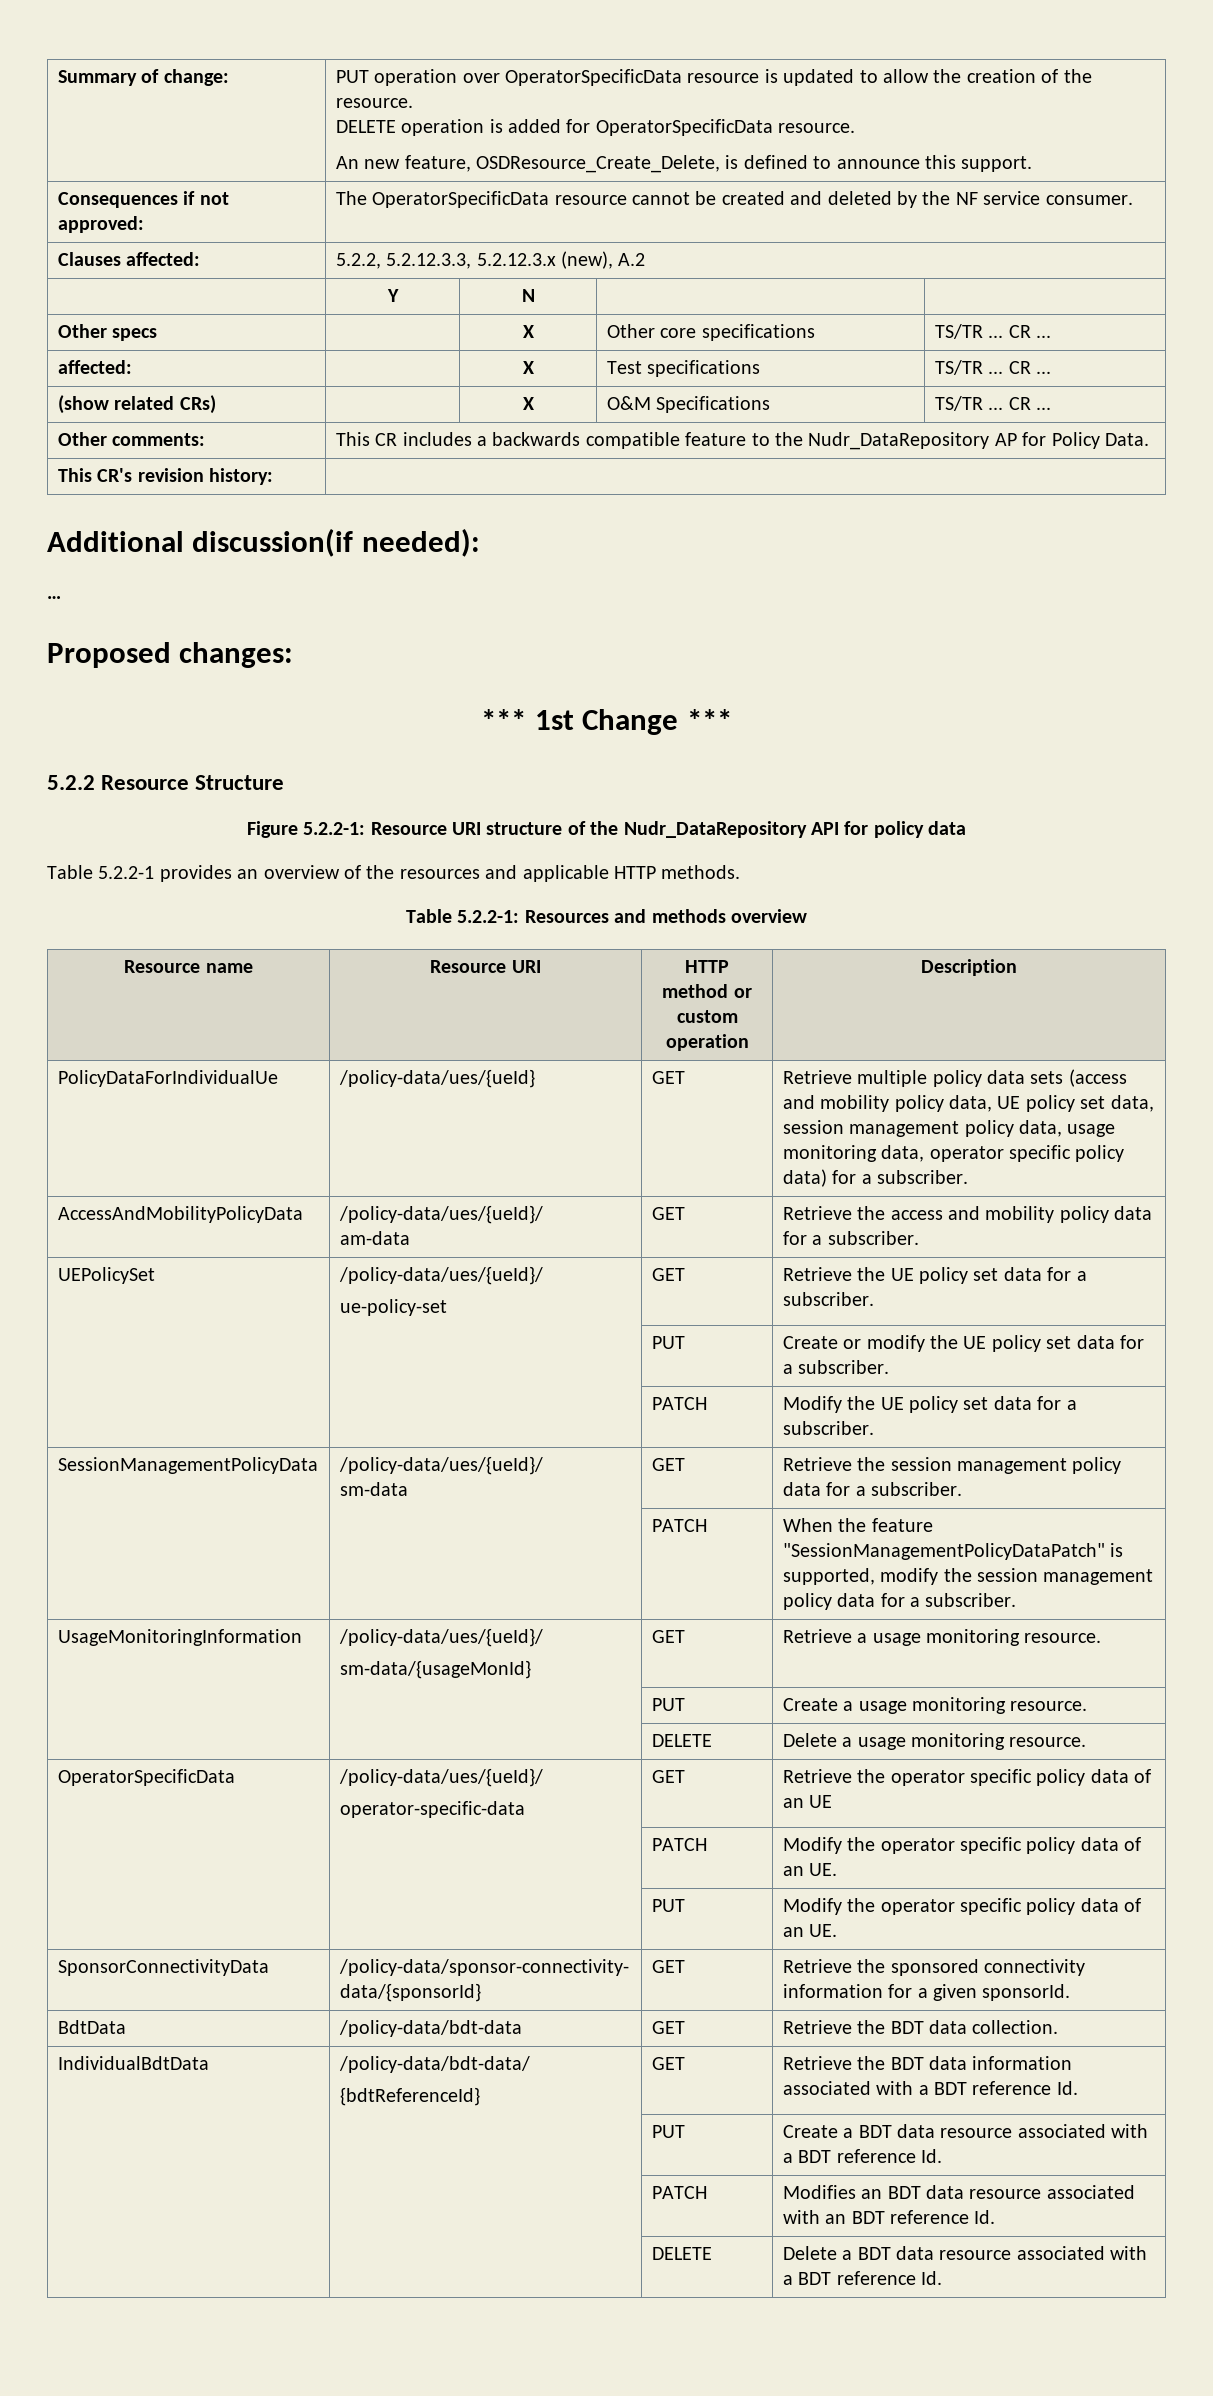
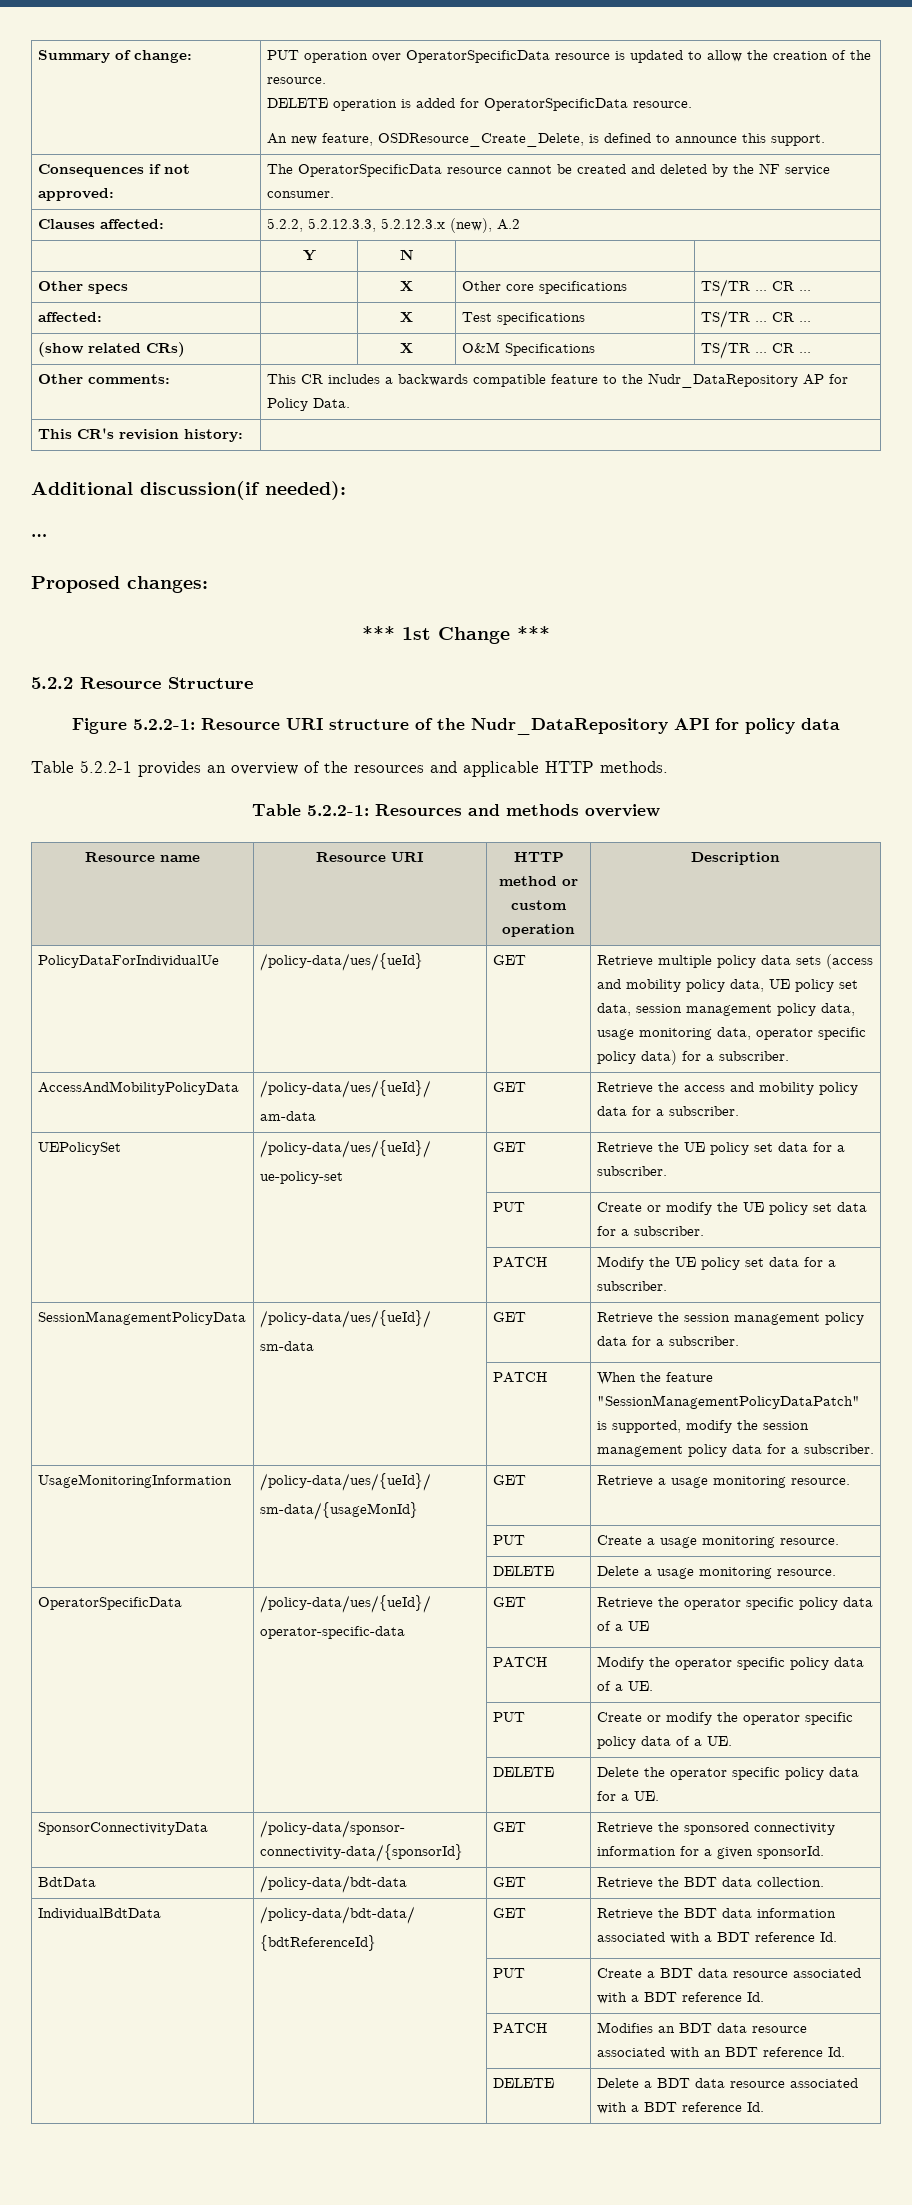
  OperatorSpecificData | /policy-data/ues/{ueId}/
- operator-specific-data | GET | Retrieve the operator specific policy data of an UE
+ operator-specific-data | GET | Retrieve the operator specific policy data of a UE
- | | PATCH | Modify the operator specific policy data of an UE.
+ | | PATCH | Modify the operator specific policy data of a UE.
- | | PUT | Modify the operator specific policy data of an UE.
+ | | PUT | Create or modify the operator specific policy data of a UE.
+ | | DELETE | Delete the operator specific policy data for a UE.

